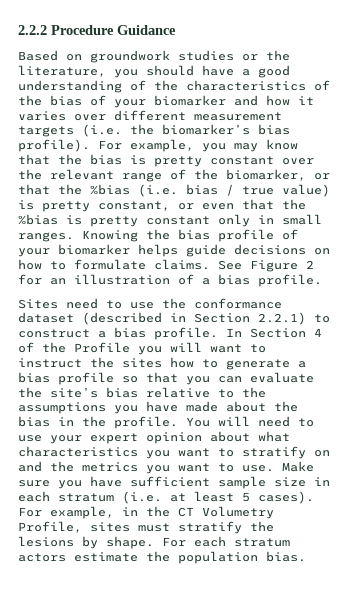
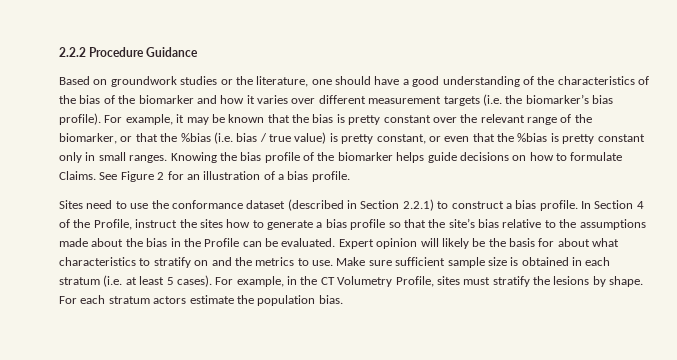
- Based on groundwork studies or the literature, you should have a good understanding of the characteristics of the bias of your biomarker and how it varies over different measurement targets (i.e. the biomarker’s bias profile).
+ Based on groundwork studies or the literature, one should have a good understanding of the characteristics of the bias of the biomarker and how it varies over different measurement targets (i.e. the biomarker’s bias profile).
- For example, you may know that the bias is pretty constant over the relevant range of the biomarker, or that the %bias (i.e. bias / true value) is pretty constant, or even that the %bias is pretty constant only in small ranges.
+ For example, it may be known that the bias is pretty constant over the relevant range of the biomarker, or that the %bias (i.e. bias / true value) is pretty constant, or even that the %bias is pretty constant only in small ranges.
- Knowing the bias profile of your biomarker helps guide decisions on how to formulate claims.
+ Knowing the bias profile of the biomarker helps guide decisions on how to formulate Claims.
- In Section 4 of the Profile you will want to instruct the sites how to generate a bias profile so that you can evaluate the site’s bias relative to the assumptions you have made about the bias in the profile. You will need to use your expert opinion about what characteristics you want to stratify on and the metrics you want to use.
+ In Section 4 of the Profile, instruct the sites how to generate a bias profile so that the site’s bias relative to the assumptions made about the bias in the Profile can be evaluated. Expert opinion will likely be the basis for about what characteristics to stratify on and the metrics to use.
- Make sure you have sufficient sample size in each stratum (i.e. at least 5 cases).
+ Make sure sufficient sample size is obtained in each stratum (i.e. at least 5 cases).

